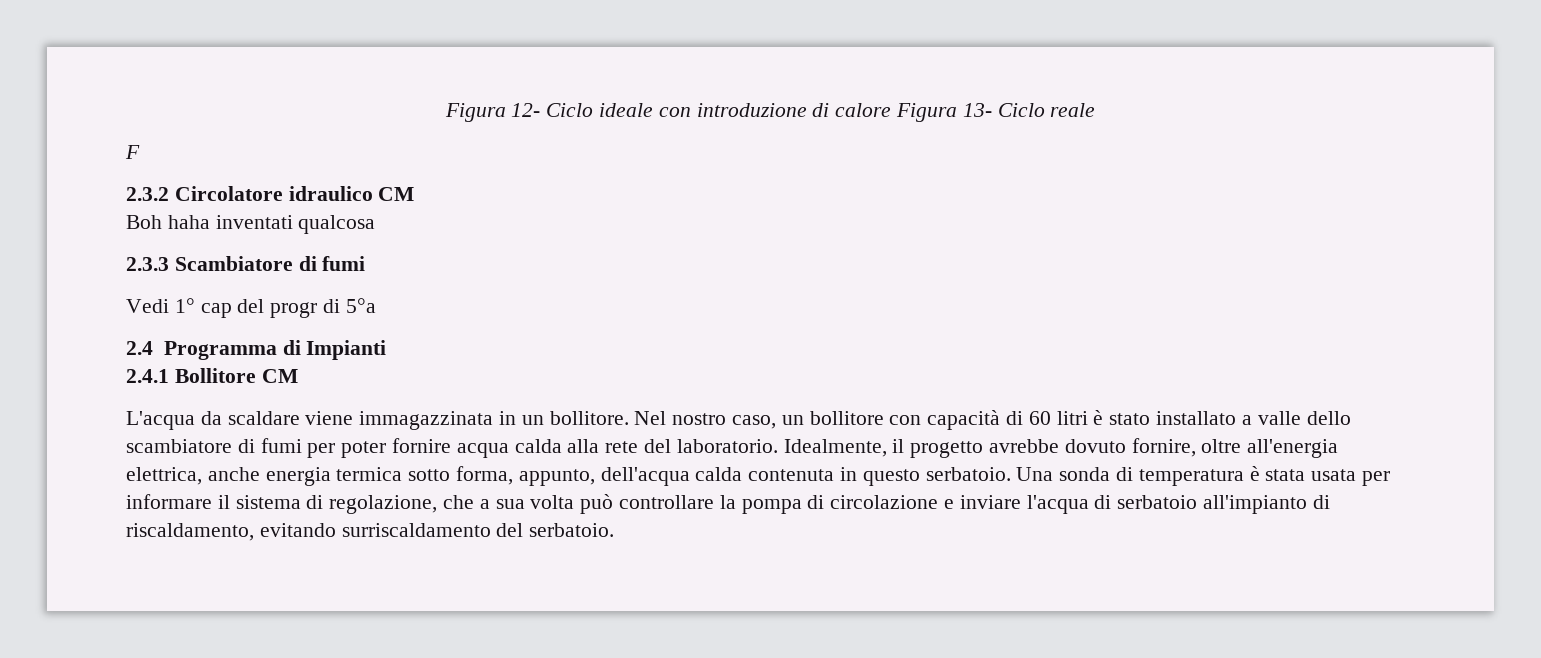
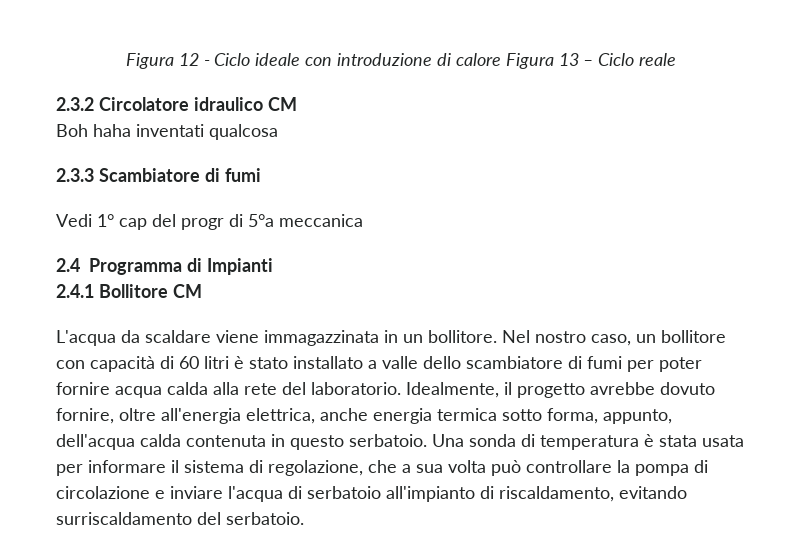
- Figura 12- Ciclo ideale con introduzione di calore Figura 13- Ciclo reale
+ Figura 12 - Ciclo ideale con introduzione di calore Figura 13 – Ciclo reale
- F
- Vedi 1° cap del progr di 5°a
+ Vedi 1° cap del progr di 5°a meccanica

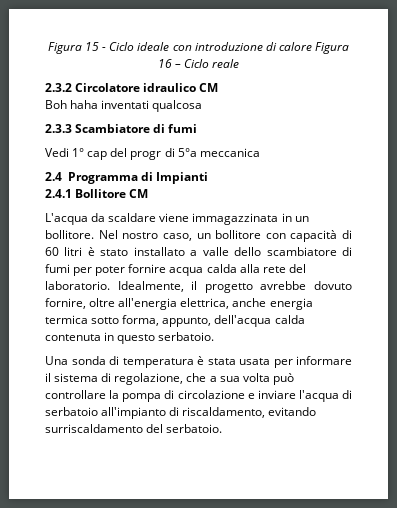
- Figura 12 - Ciclo ideale con introduzione di calore Figura 13 – Ciclo reale
+ Figura 15 - Ciclo ideale con introduzione di calore Figura 16 – Ciclo reale
- Idealmente, il progetto avrebbe dovuto fornire, oltre all'energia elettrica, anche energia termica sotto forma, appunto, dell'acqua calda contenuta in questo serbatoio. Una sonda di temperatura è stata usata per informare il sistema di regolazione, che a sua volta può controllare la pompa di circolazione e inviare l'acqua di serbatoio all'impianto di riscaldamento, evitando surriscaldamento del serbatoio.
+ Idealmente, il progetto avrebbe dovuto fornire, oltre all'energia elettrica, anche energia termica sotto forma, appunto, dell'acqua calda contenuta in questo serbatoio.
+ Una sonda di temperatura è stata usata per informare il sistema di regolazione, che a sua volta può controllare la pompa di circolazione e inviare l'acqua di serbatoio all'impianto di riscaldamento, evitando surriscaldamento del serbatoio.

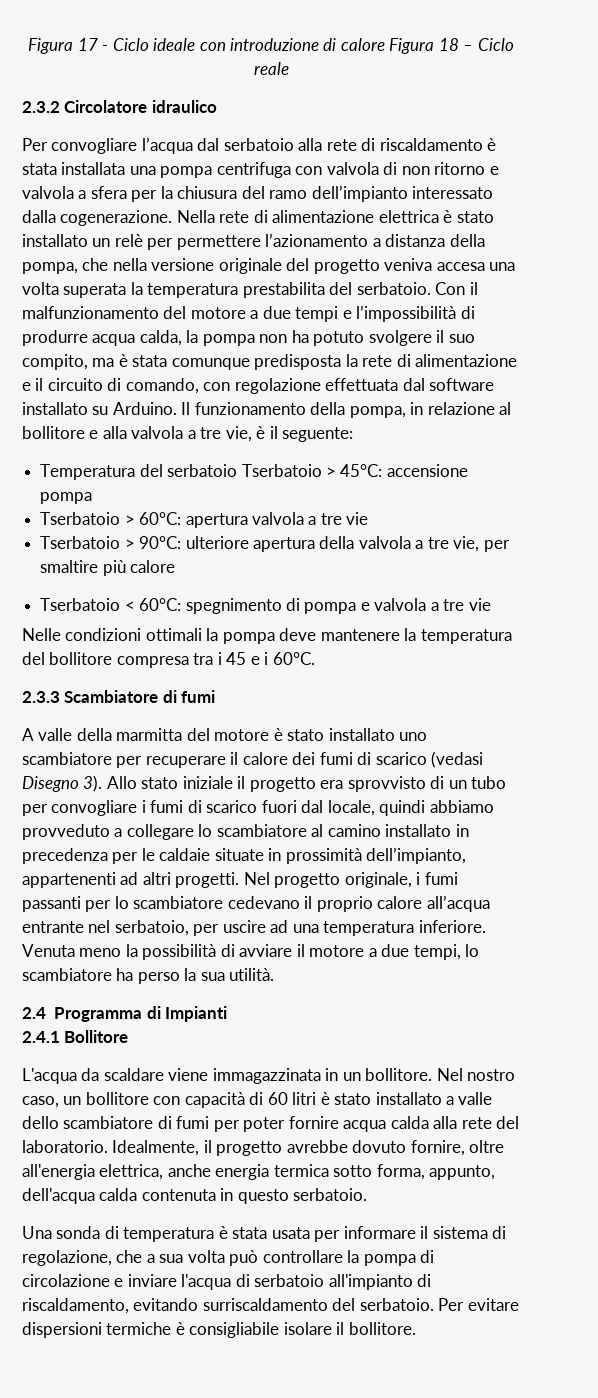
- Figura 15 - Ciclo ideale con introduzione di calore Figura 16 – Ciclo reale
+ Figura 17 - Ciclo ideale con introduzione di calore Figura 18 – Ciclo reale
- 2.3.2 Circolatore idraulico CM
- Boh haha inventati qualcosa
+ 2.3.2 Circolatore idraulico
+ Per convogliare l’acqua dal serbatoio alla rete di riscaldamento è stata installata una pompa centrifuga con valvola di non ritorno e valvola a sfera per la chiusura del ramo dell’impianto interessato dalla cogenerazione. Nella rete di alimentazione elettrica è stato installato un relè per permettere l’azionamento a distanza della pompa, che nella versione originale del progetto veniva accesa una volta superata la temperatura prestabilita del serbatoio. Con il malfunzionamento del motore a due tempi e l’impossibilità di produrre acqua calda, la pompa non ha potuto svolgere il suo compito, ma è stata comunque predisposta la rete di alimentazione e il circuito di comando, con regolazione effettuata dal software installato su Arduino. Il funzionamento della pompa, in relazione al bollitore e alla valvola a tre vie, è il seguente:
+ Temperatura del serbatoio Tserbatoio > 45°C: accensione pompa
+ Tserbatoio > 60°C: apertura valvola a tre vie
+ Tserbatoio > 90°C: ulteriore apertura della valvola a tre vie, per smaltire più calore
+ Tserbatoio < 60°C: spegnimento di pompa e valvola a tre vie
+ Nelle condizioni ottimali la pompa deve mantenere la temperatura del bollitore compresa tra i 45 e i 60°C.
  2.3.3 Scambiatore di fumi
- Vedi 1° cap del progr di 5°a meccanica
+ A valle della marmitta del motore è stato installato uno scambiatore per recuperare il calore dei fumi di scarico (vedasi Disegno 3). Allo stato iniziale il progetto era sprovvisto di un tubo per convogliare i fumi di scarico fuori dal locale, quindi abbiamo provveduto a collegare lo scambiatore al camino installato in precedenza per le caldaie situate in prossimità dell’impianto, appartenenti ad altri progetti. Nel progetto originale, i fumi passanti per lo scambiatore cedevano il proprio calore all’acqua entrante nel serbatoio, per uscire ad una temperatura inferiore. Venuta meno la possibilità di avviare il motore a due tempi, lo scambiatore ha perso la sua utilità.
- 2.4.1 Bollitore CM
+ 2.4.1 Bollitore
+ Per evitare dispersioni termiche è consigliabile isolare il bollitore.

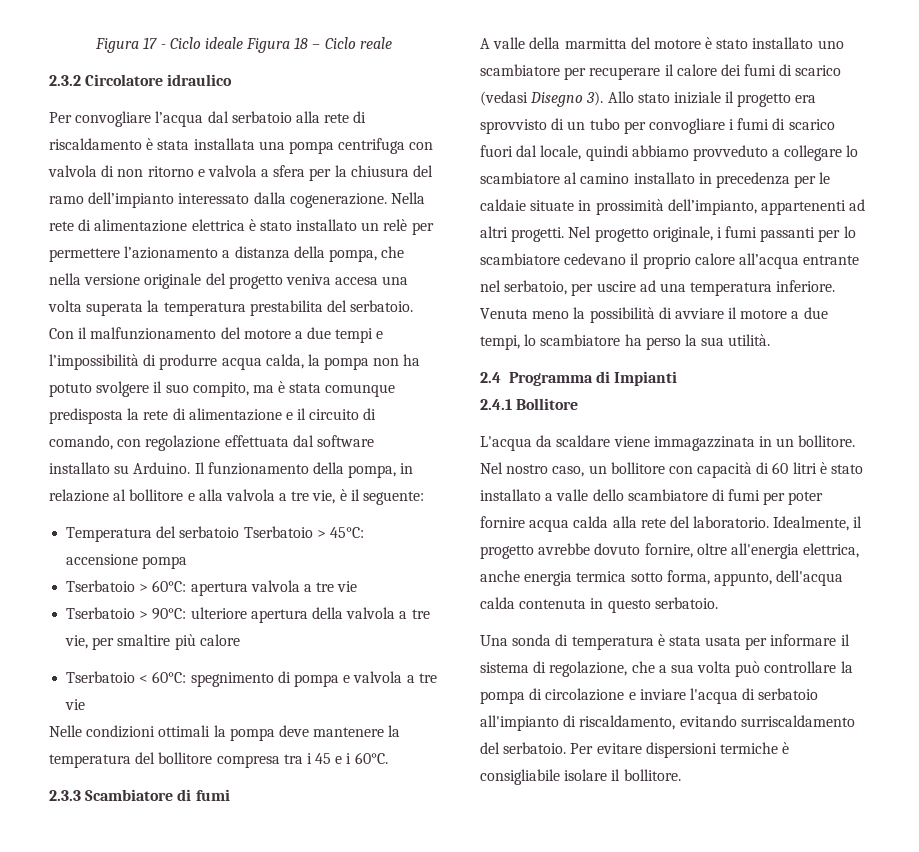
- Figura 17 - Ciclo ideale con introduzione di calore Figura 18 – Ciclo reale
+ Figura 17 - Ciclo ideale Figura 18 – Ciclo reale

